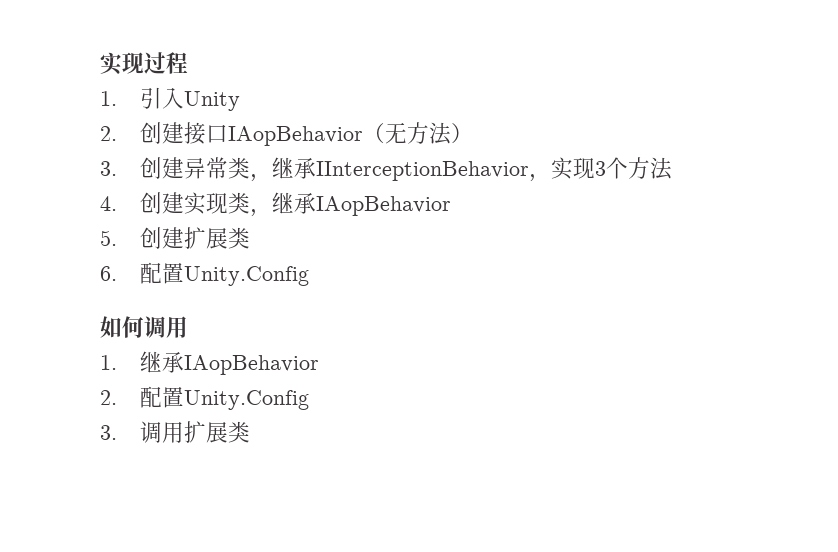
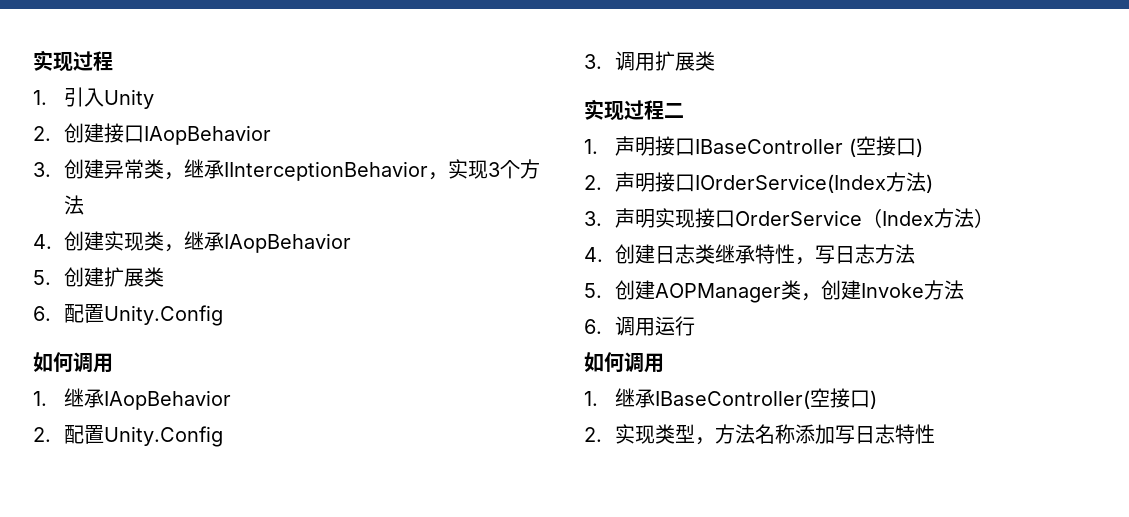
- 2.创建接口IAopBehavior（无方法）
+ 2.创建接口IAopBehavior
+ 实现过程二
+ 1.声明接口IBaseController (空接口)
+ 2.声明接口IOrderService(Index方法)
+ 3.声明实现接口OrderService（Index方法）
+ 4.创建日志类继承特性，写日志方法
+ 5.创建AOPManager类，创建Invoke方法
+ 6.调用运行
+ 如何调用
+ 1.继承IBaseController(空接口)
+ 2.实现类型，方法名称添加写日志特性

